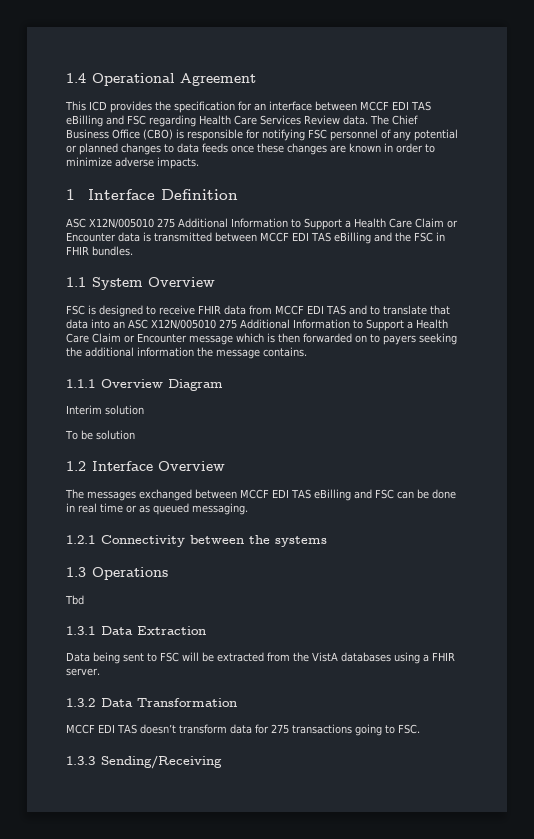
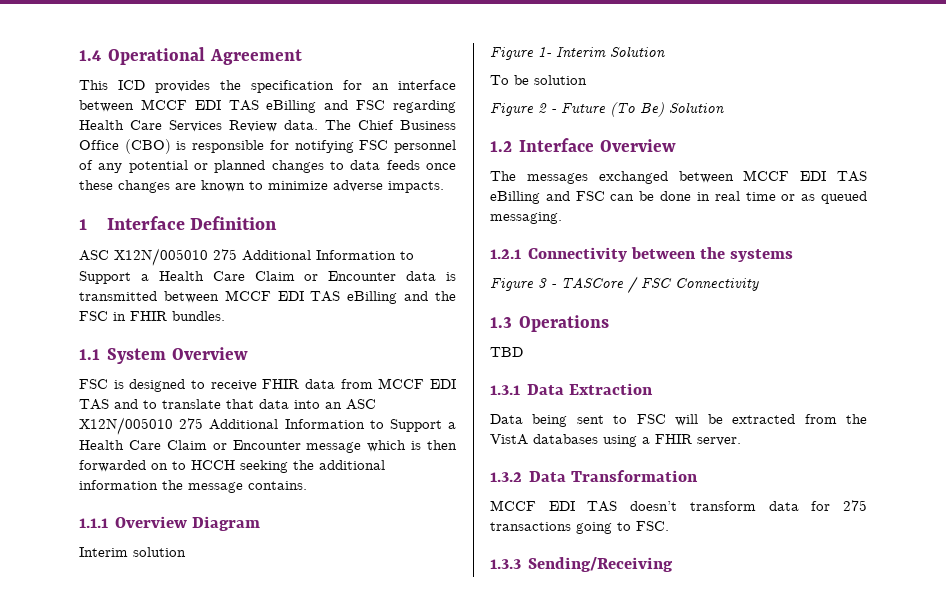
- The Chief Business Office (CBO) is responsible for notifying FSC personnel of any potential or planned changes to data feeds once these changes are known in order to minimize adverse impacts.
+ The Chief Business Office (CBO) is responsible for notifying FSC personnel of any potential or planned changes to data feeds once these changes are known to minimize adverse impacts.
- FSC is designed to receive FHIR data from MCCF EDI TAS and to translate that data into an ASC X12N/005010 275 Additional Information to Support a Health Care Claim or Encounter message which is then forwarded on to payers seeking the additional information the message contains.
+ FSC is designed to receive FHIR data from MCCF EDI TAS and to translate that data into an ASC X12N/005010 275 Additional Information to Support a Health Care Claim or Encounter message which is then forwarded on to HCCH seeking the additional information the message contains.
+ Figure 1- Interim Solution
+ Figure 2 - Future (To Be) Solution
+ Figure 3 - TASCore / FSC Connectivity
- Tbd
+ TBD

